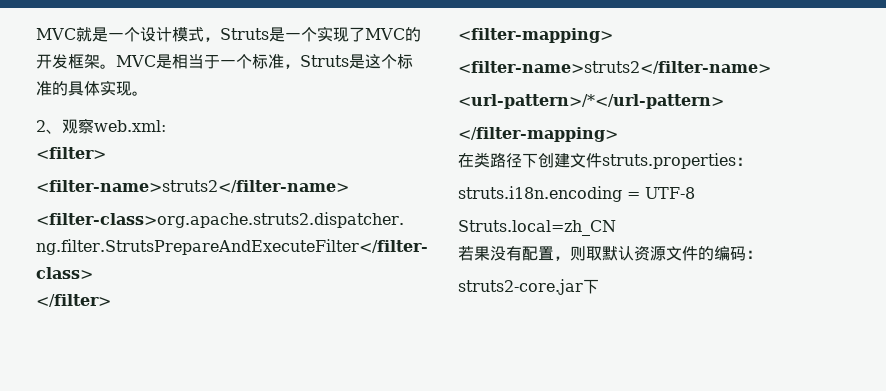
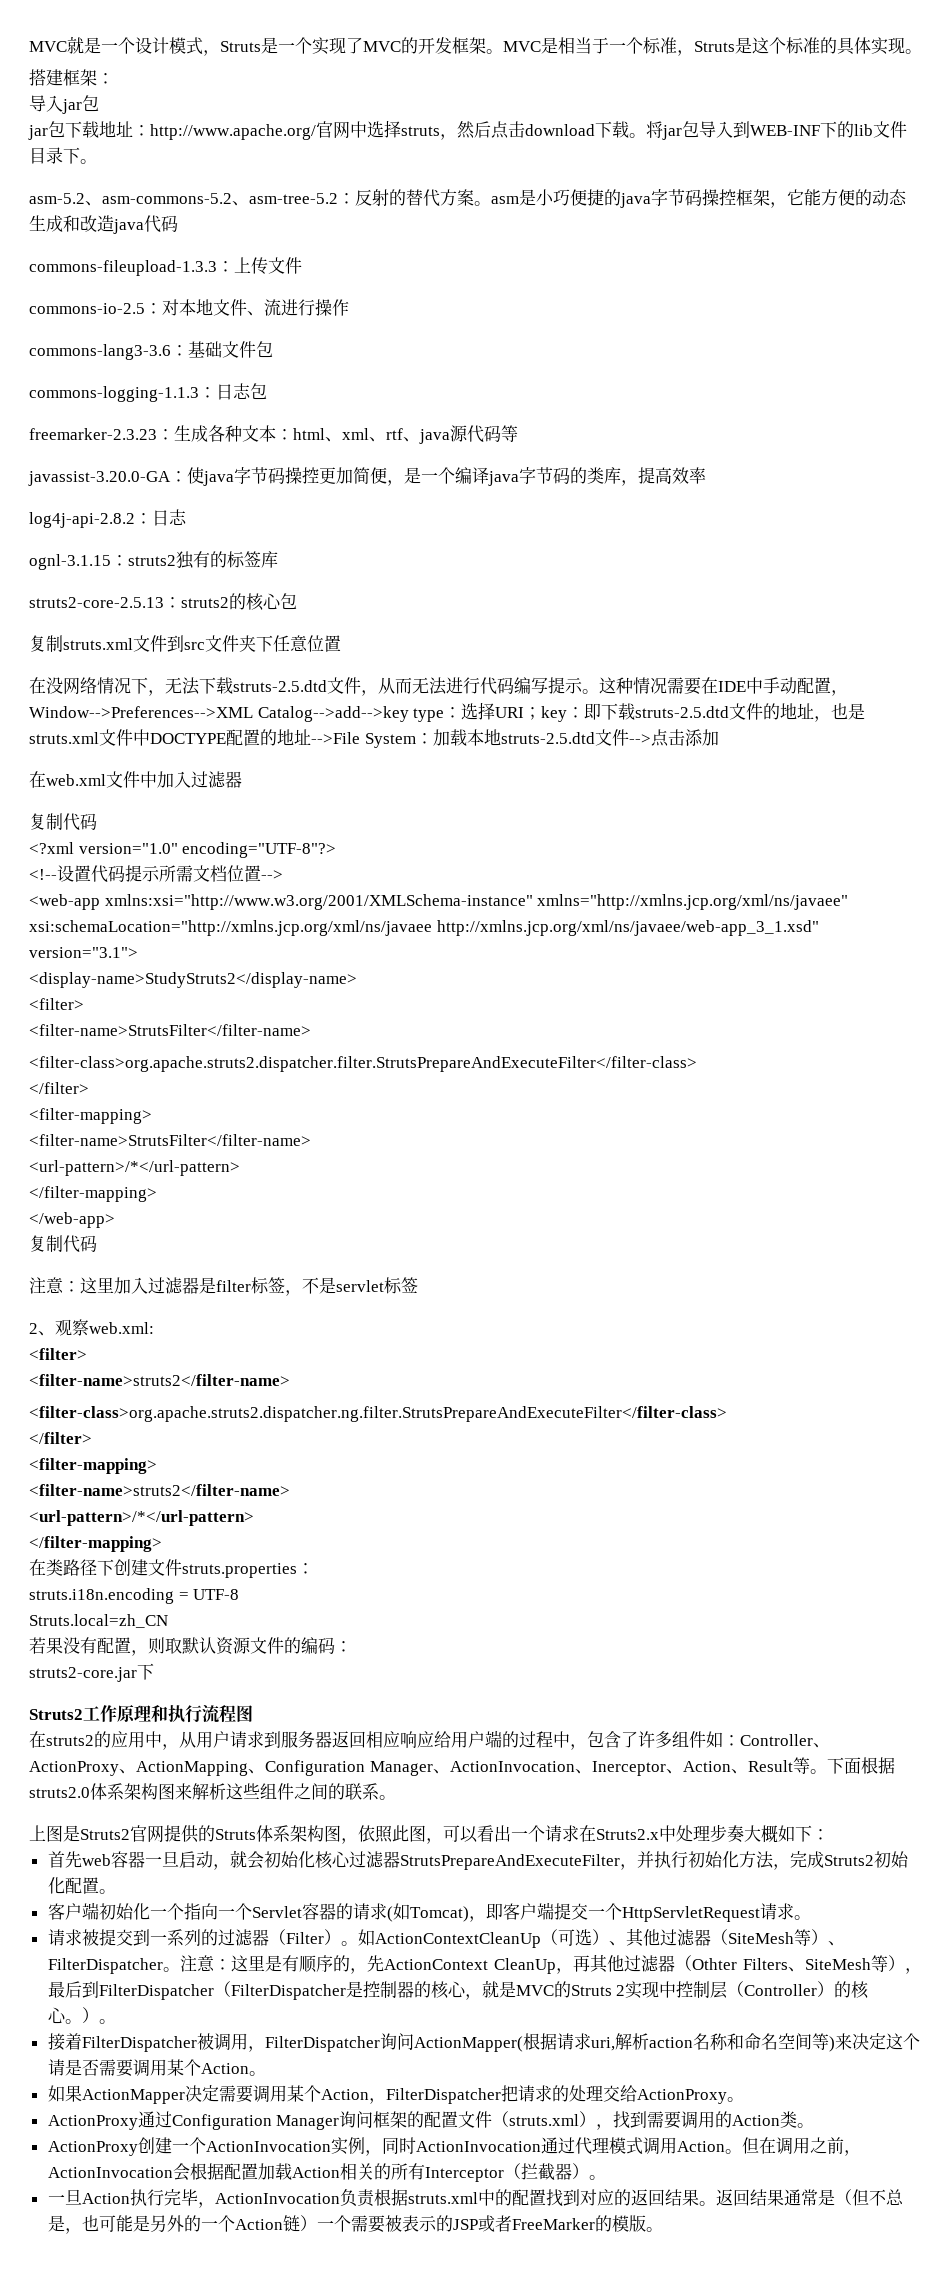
+ 搭建框架：
+ 导入jar包
+ jar包下载地址：http://www.apache.org/官网中选择struts，然后点击download下载。将jar包导入到WEB-INF下的lib文件目录下。
+ asm-5.2、asm-commons-5.2、asm-tree-5.2：反射的替代方案。asm是小巧便捷的java字节码操控框架，它能方便的动态生成和改造java代码
+ commons-fileupload-1.3.3：上传文件
+ commons-io-2.5：对本地文件、流进行操作
+ commons-lang3-3.6：基础文件包
+ commons-logging-1.1.3：日志包
+ freemarker-2.3.23：生成各种文本：html、xml、rtf、java源代码等
+ javassist-3.20.0-GA：使java字节码操控更加简便，是一个编译java字节码的类库，提高效率
+ log4j-api-2.8.2：日志
+ ognl-3.1.15：struts2独有的标签库
+ struts2-core-2.5.13：struts2的核心包
+ 复制struts.xml文件到src文件夹下任意位置
+ 在没网络情况下，无法下载struts-2.5.dtd文件，从而无法进行代码编写提示。这种情况需要在IDE中手动配置，Window-->Preferences-->XML Catalog-->add-->key type：选择URI；key：即下载struts-2.5.dtd文件的地址，也是struts.xml文件中DOCTYPE配置的地址-->File System：加载本地struts-2.5.dtd文件-->点击添加
+ 在web.xml文件中加入过滤器
+ 复制代码
+ <?xml version="1.0" encoding="UTF-8"?>
+ <!--设置代码提示所需文档位置-->
+ <web-app xmlns:xsi="http://www.w3.org/2001/XMLSchema-instance" xmlns="http://xmlns.jcp.org/xml/ns/javaee" xsi:schemaLocation="http://xmlns.jcp.org/xml/ns/javaee http://xmlns.jcp.org/xml/ns/javaee/web-app_3_1.xsd" version="3.1">
+ <display-name>StudyStruts2</display-name>
+ <filter>
+ <filter-name>StrutsFilter</filter-name>
+ <filter-class>org.apache.struts2.dispatcher.filter.StrutsPrepareAndExecuteFilter</filter-class>
+ </filter>
+ <filter-mapping>
+ <filter-name>StrutsFilter</filter-name>
+ <url-pattern>/*</url-pattern>
+ </filter-mapping>
+ </web-app>
+ 复制代码
+ 注意：这里加入过滤器是filter标签，不是servlet标签
+ Struts2工作原理和执行流程图
+ 在struts2的应用中，从用户请求到服务器返回相应响应给用户端的过程中，包含了许多组件如：Controller、ActionProxy、ActionMapping、Configuration Manager、ActionInvocation、Inerceptor、Action、Result等。下面根据struts2.0体系架构图来解析这些组件之间的联系。
+ 上图是Struts2官网提供的Struts体系架构图，依照此图，可以看出一个请求在Struts2.x中处理步奏大概如下：
+ 首先web容器一旦启动，就会初始化核心过滤器StrutsPrepareAndExecuteFilter，并执行初始化方法，完成Struts2初始化配置。
+ 客户端初始化一个指向一个Servlet容器的请求(如Tomcat)，即客户端提交一个HttpServletRequest请求。
+ 请求被提交到一系列的过滤器（Filter）。如ActionContextCleanUp（可选）、其他过滤器（SiteMesh等）、FilterDispatcher。注意：这里是有顺序的，先ActionContext CleanUp，再其他过滤器（Othter Filters、SiteMesh等），最后到FilterDispatcher（FilterDispatcher是控制器的核心，就是MVC的Struts 2实现中控制层（Controller）的核心。）。
+ 接着FilterDispatcher被调用，FilterDispatcher询问ActionMapper(根据请求uri,解析action名称和命名空间等)来决定这个请是否需要调用某个Action。
+ 如果ActionMapper决定需要调用某个Action，FilterDispatcher把请求的处理交给ActionProxy。
+ ActionProxy通过Configuration Manager询问框架的配置文件（struts.xml），找到需要调用的Action类。
+ ActionProxy创建一个ActionInvocation实例，同时ActionInvocation通过代理模式调用Action。但在调用之前，ActionInvocation会根据配置加载Action相关的所有Interceptor（拦截器）。
+ 一旦Action执行完毕，ActionInvocation负责根据struts.xml中的配置找到对应的返回结果。返回结果通常是（但不总是，也可能是另外的一个Action链）一个需要被表示的JSP或者FreeMarker的模版。

